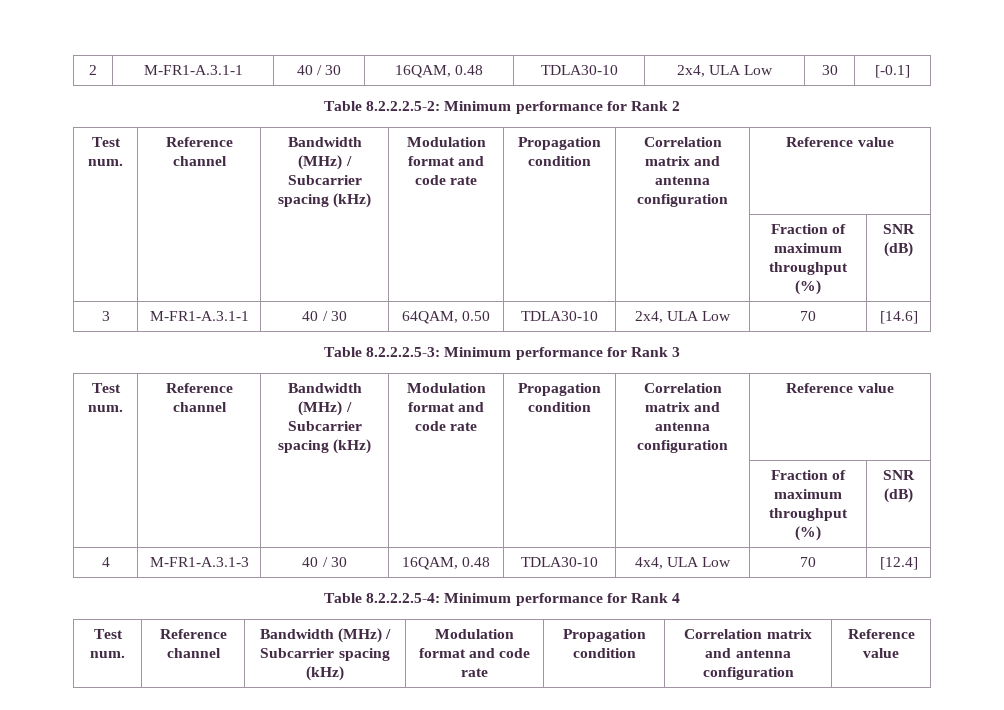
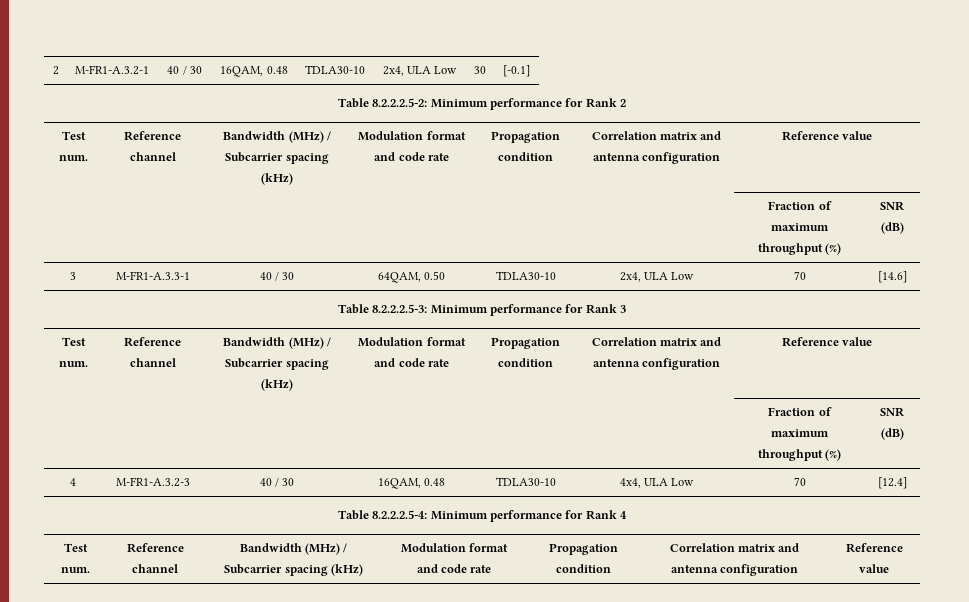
- 2 | M-FR1-A.3.1-1 | 40 / 30 | 16QAM, 0.48 | TDLA30-10 | 2x4, ULA Low | 30 | [-0.1]
+ 2 | M-FR1-A.3.2-1 | 40 / 30 | 16QAM, 0.48 | TDLA30-10 | 2x4, ULA Low | 30 | [-0.1]
- 3 | M-FR1-A.3.1-1 | 40 / 30 | 64QAM, 0.50 | TDLA30-10 | 2x4, ULA Low | 70 | [14.6]
+ 3 | M-FR1-A.3.3-1 | 40 / 30 | 64QAM, 0.50 | TDLA30-10 | 2x4, ULA Low | 70 | [14.6]
- 4 | M-FR1-A.3.1-3 | 40 / 30 | 16QAM, 0.48 | TDLA30-10 | 4x4, ULA Low | 70 | [12.4]
+ 4 | M-FR1-A.3.2-3 | 40 / 30 | 16QAM, 0.48 | TDLA30-10 | 4x4, ULA Low | 70 | [12.4]

